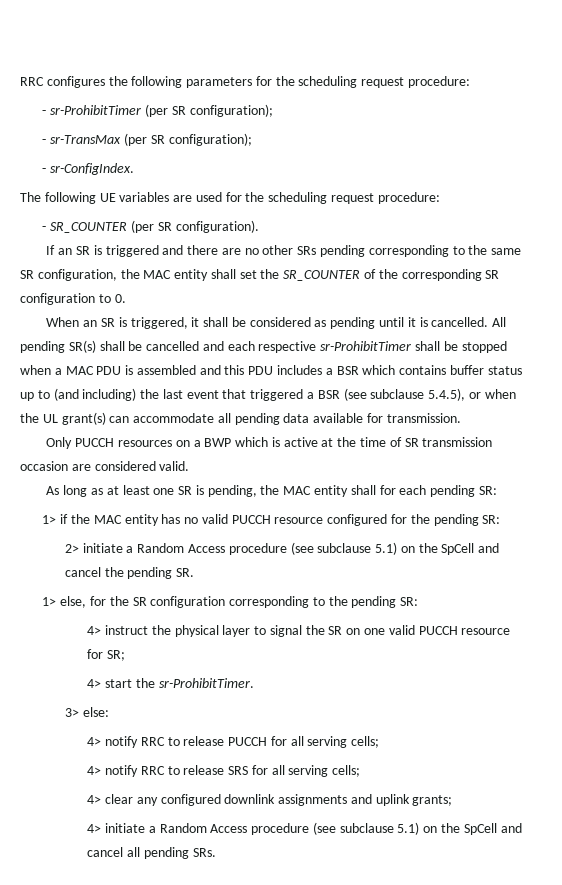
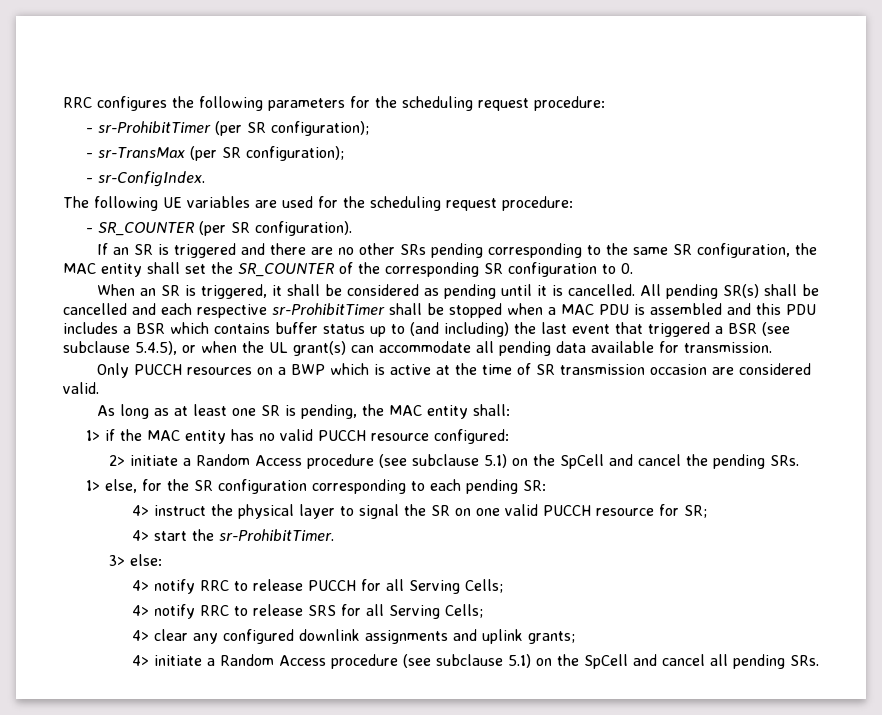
- As long as at least one SR is pending, the MAC entity shall for each pending SR:
+ As long as at least one SR is pending, the MAC entity shall:
- 1> if the MAC entity has no valid PUCCH resource configured for the pending SR:
+ 1> if the MAC entity has no valid PUCCH resource configured:
- 2> initiate a Random Access procedure (see subclause 5.1) on the SpCell and cancel the pending SR.
+ 2> initiate a Random Access procedure (see subclause 5.1) on the SpCell and cancel the pending SRs.
- 1> else, for the SR configuration corresponding to the pending SR:
+ 1> else, for the SR configuration corresponding to each pending SR:
- 4> notify RRC to release PUCCH for all serving cells;
+ 4> notify RRC to release PUCCH for all Serving Cells;
- 4> notify RRC to release SRS for all serving cells;
+ 4> notify RRC to release SRS for all Serving Cells;

